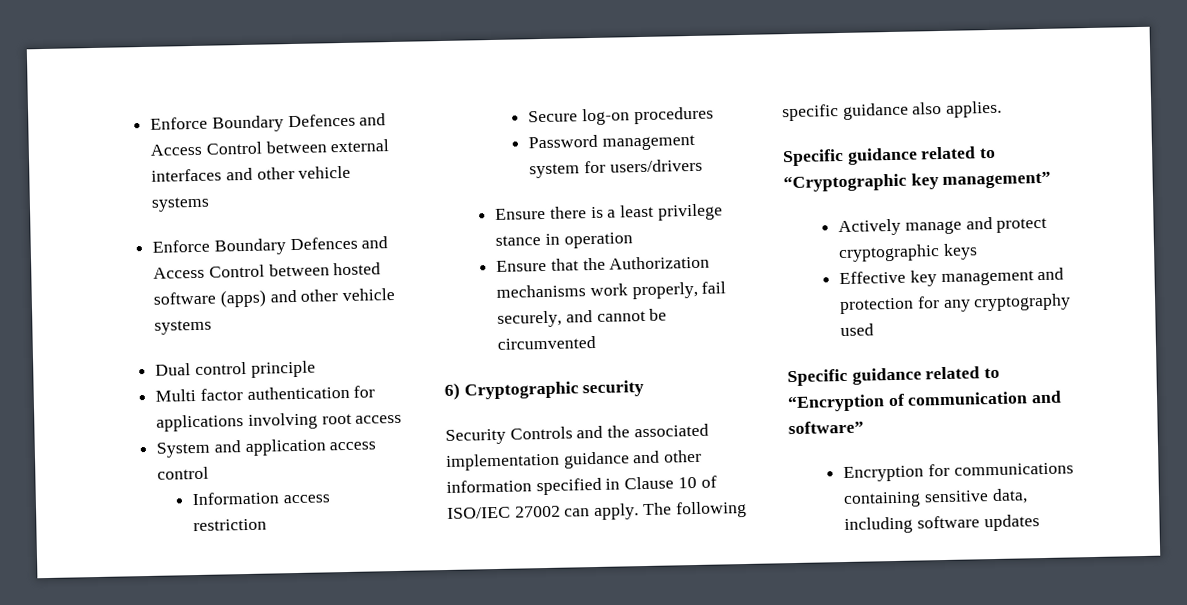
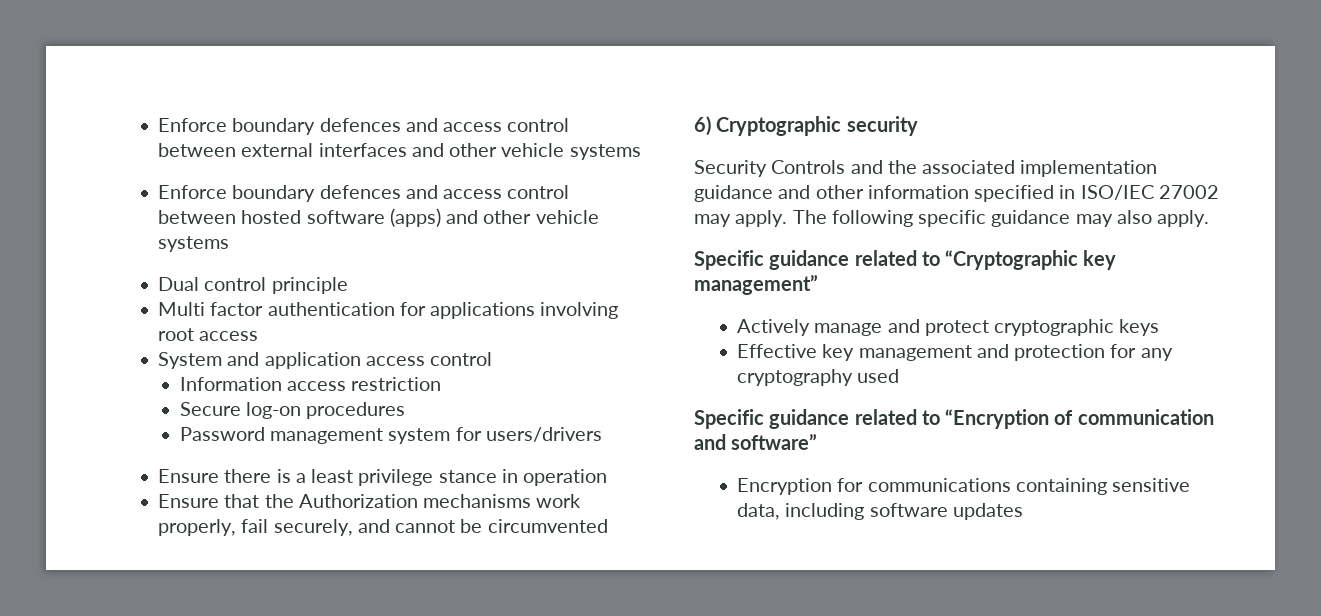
- Enforce Boundary Defences and Access Control between external interfaces and other vehicle systems
+ Enforce boundary defences and access control between external interfaces and other vehicle systems
- Enforce Boundary Defences and Access Control between hosted software (apps) and other vehicle systems
+ Enforce boundary defences and access control between hosted software (apps) and other vehicle systems
- Security Controls and the associated implementation guidance and other information specified in Clause 10 of ISO/IEC 27002 can apply.
+ Security Controls and the associated implementation guidance and other information specified in ISO/IEC 27002 may apply.
- The following specific guidance also applies.
+ The following specific guidance may also apply.

